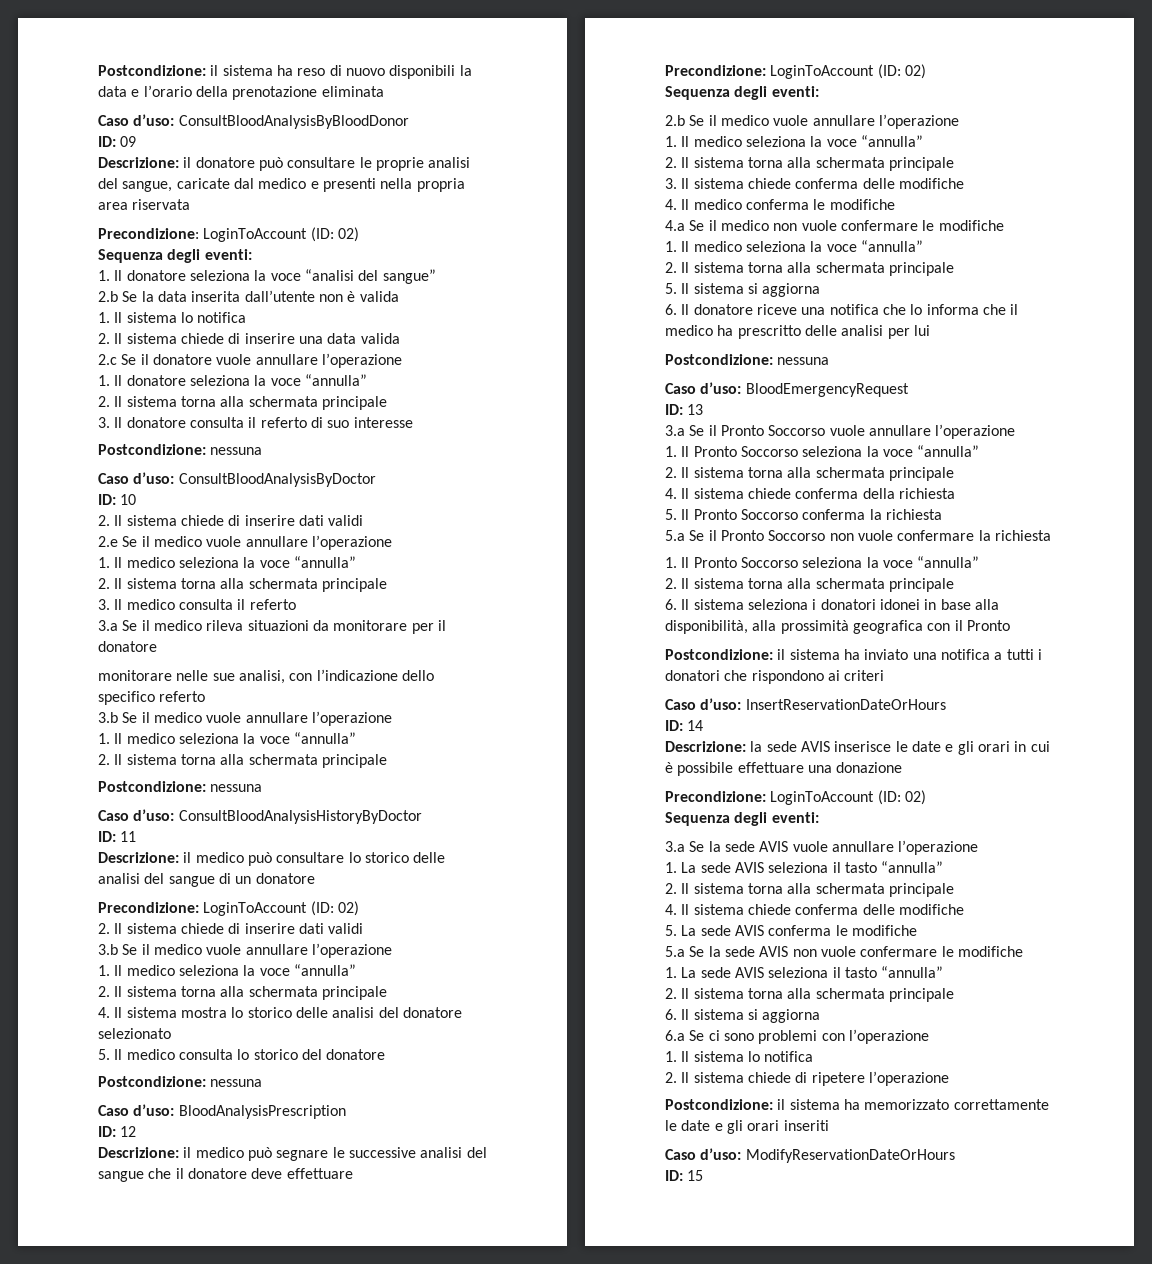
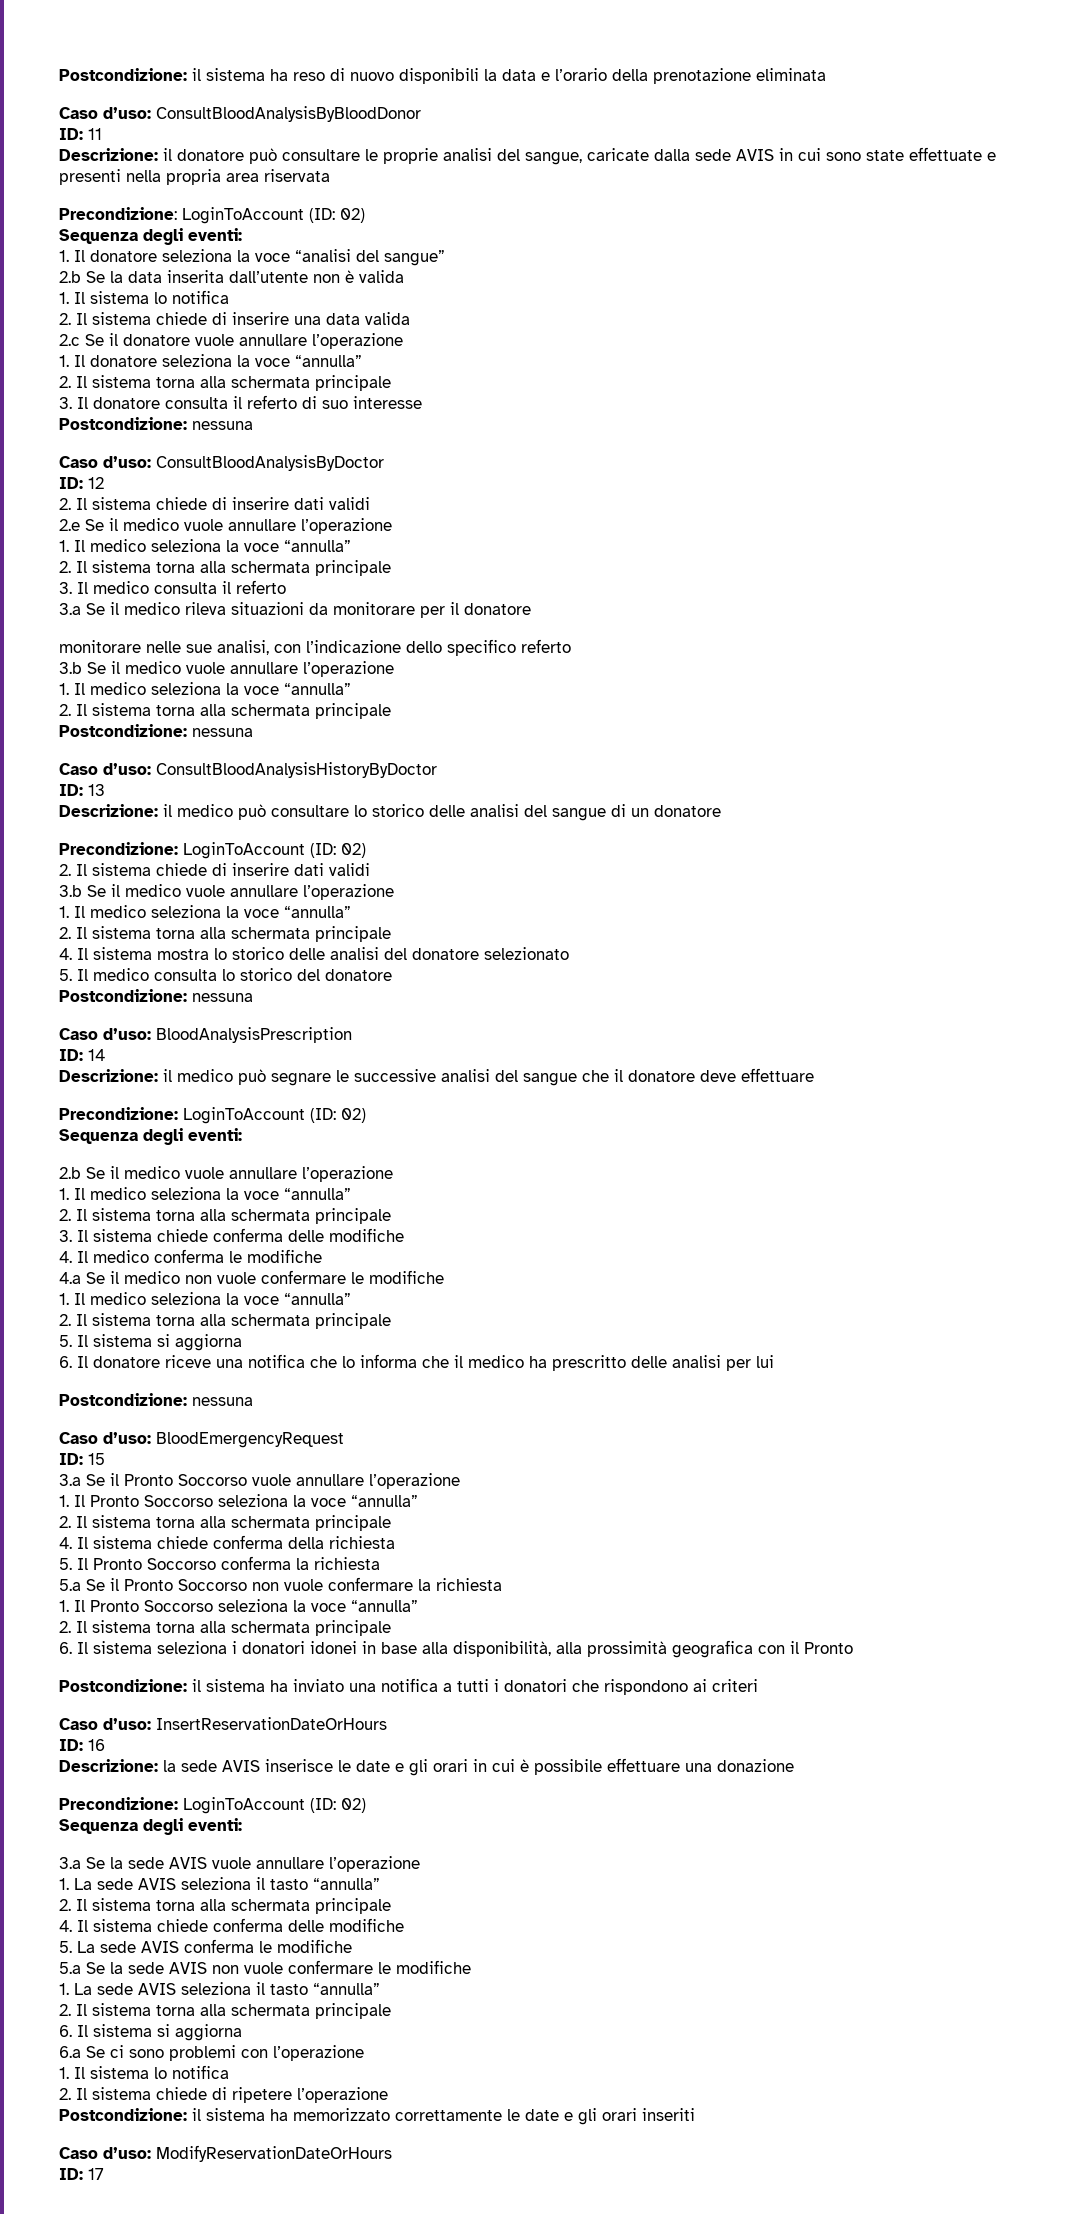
- ID: 09
+ ID: 11
- Descrizione: il donatore può consultare le proprie analisi del sangue, caricate dal medico e presenti nella propria area riservata
+ Descrizione: il donatore può consultare le proprie analisi del sangue, caricate dalla sede AVIS in cui sono state effettuate e presenti nella propria area riservata
- ID: 10
+ ID: 12
- ID: 11
+ ID: 13
- ID: 12
+ ID: 14
- ID: 13
+ ID: 15
- ID: 14
+ ID: 16
- ID: 15
+ ID: 17

